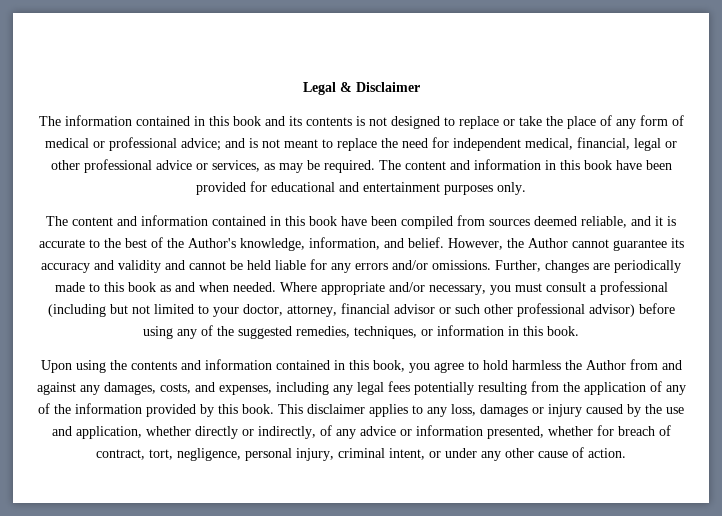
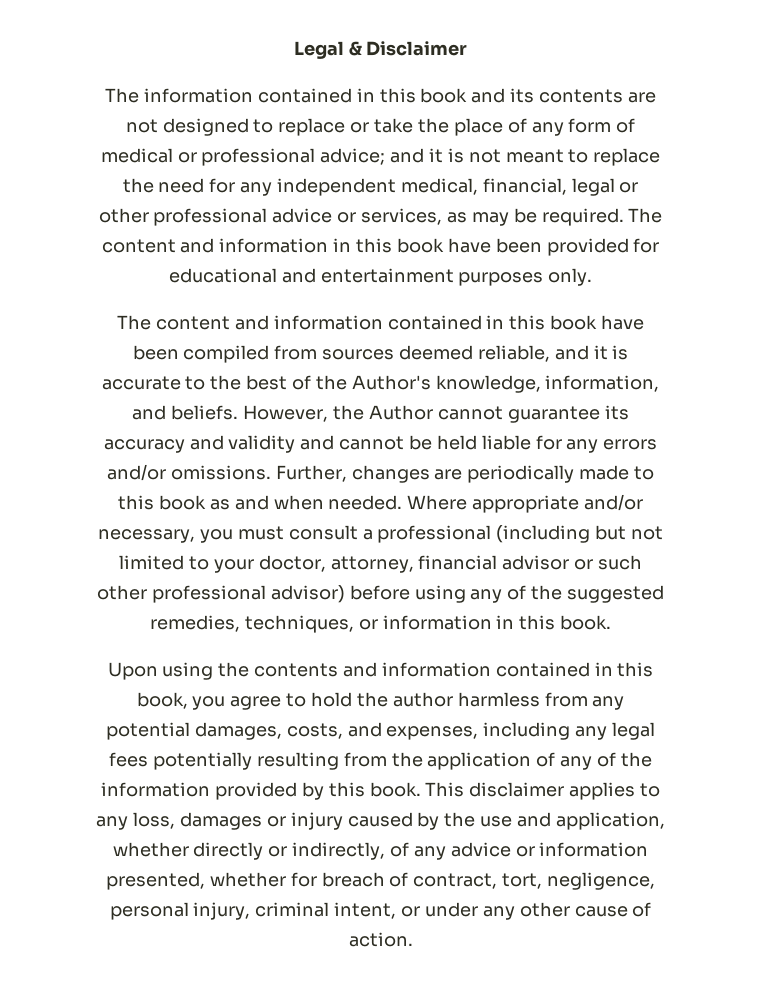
- The information contained in this book and its contents is not designed to replace or take the place of any form of medical or professional advice; and is not meant to replace the need for independent medical, financial, legal or other professional advice or services, as may be required.
+ The information contained in this book and its contents are not designed to replace or take the place of any form of medical or professional advice; and it is not meant to replace the need for any independent medical, financial, legal or other professional advice or services, as may be required.
- The content and information contained in this book have been compiled from sources deemed reliable, and it is accurate to the best of the Author's knowledge, information, and belief.
+ The content and information contained in this book have been compiled from sources deemed reliable, and it is accurate to the best of the Author's knowledge, information, and beliefs.
- Upon using the contents and information contained in this book, you agree to hold harmless the Author from and against any damages, costs, and expenses, including any legal fees potentially resulting from the application of any of the information provided by this book.
+ Upon using the contents and information contained in this book, you agree to hold the author harmless from any potential damages, costs, and expenses, including any legal fees potentially resulting from the application of any of the information provided by this book.

